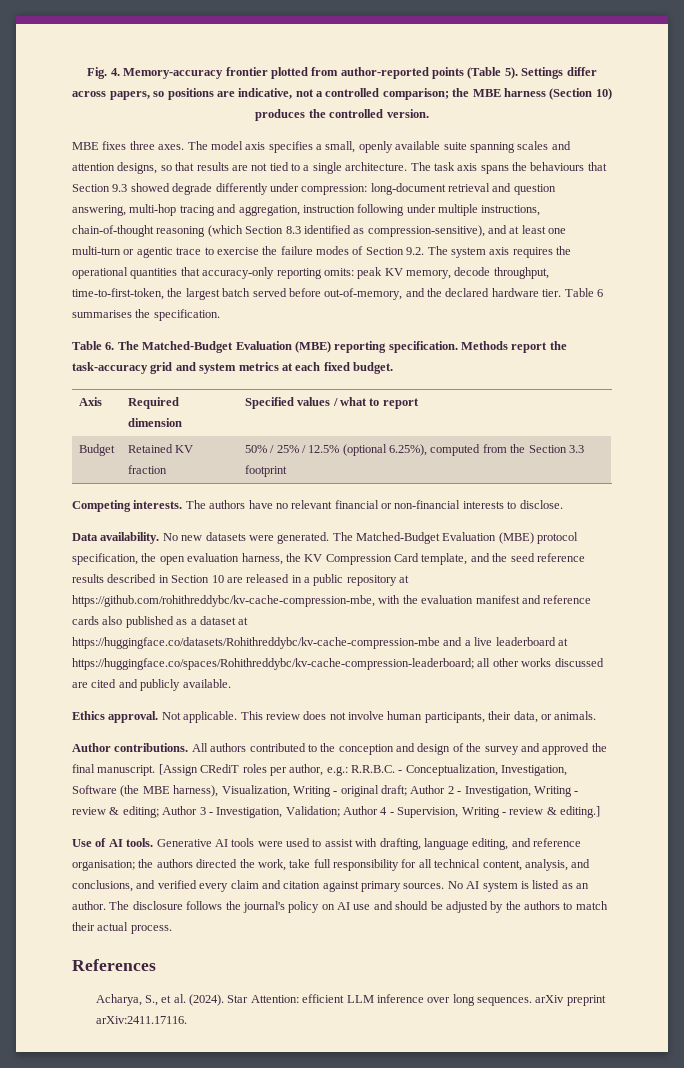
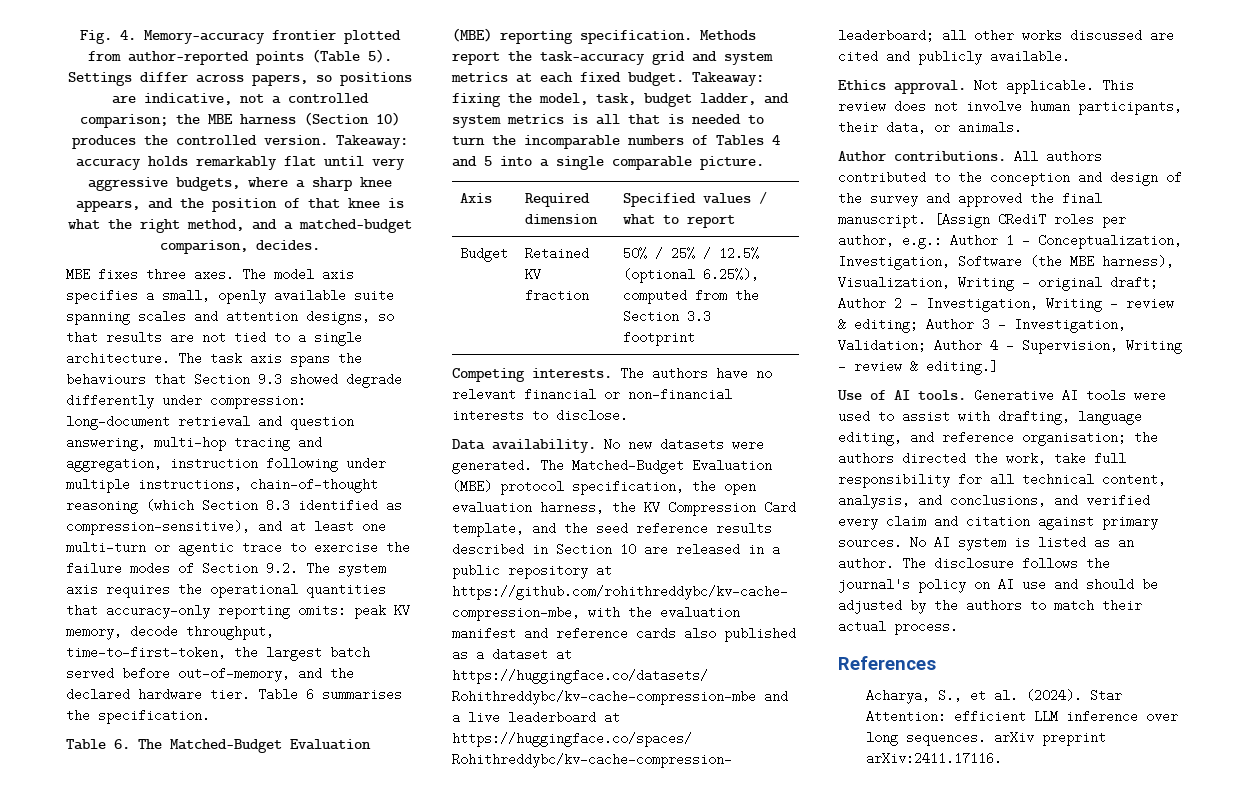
+ Takeaway: accuracy holds remarkably flat until very aggressive budgets, where a sharp knee appears, and the position of that knee is what the right method, and a matched-budget comparison, decides.
+ Takeaway: fixing the model, task, budget ladder, and system metrics is all that is needed to turn the incomparable numbers of Tables 4 and 5 into a single comparable picture.
- [Assign CRediT roles per author, e.g.: R.R.B.C. - Conceptualization, Investigation, Software (the MBE harness), Visualization, Writing - original draft; Author 2 - Investigation, Writing - review & editing; Author 3 - Investigation, Validation; Author 4 - Supervision, Writing - review & editing.]
+ [Assign CRediT roles per author, e.g.: Author 1 - Conceptualization, Investigation, Software (the MBE harness), Visualization, Writing - original draft; Author 2 - Investigation, Writing - review & editing; Author 3 - Investigation, Validation; Author 4 - Supervision, Writing - review & editing.]

